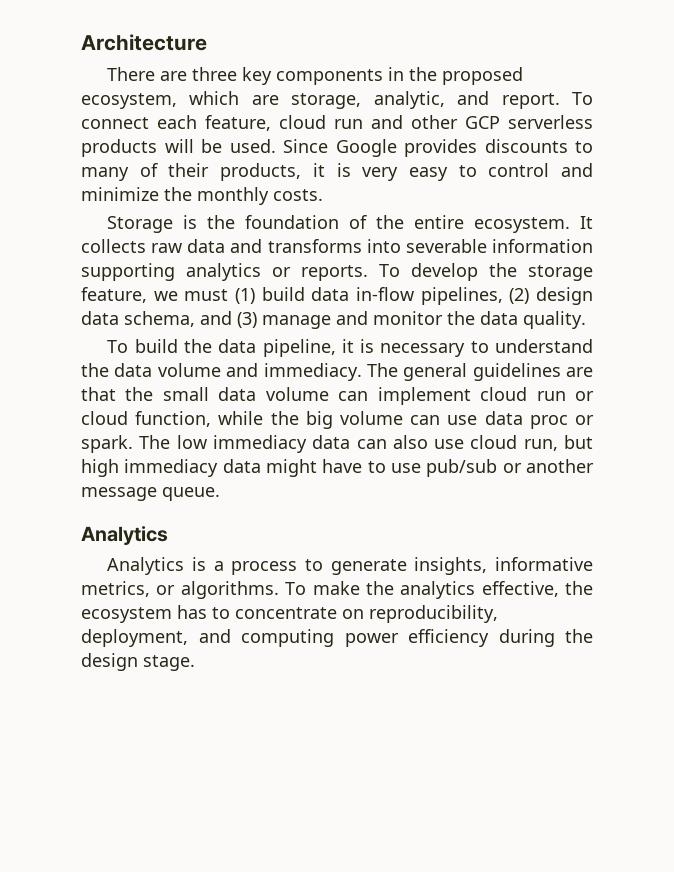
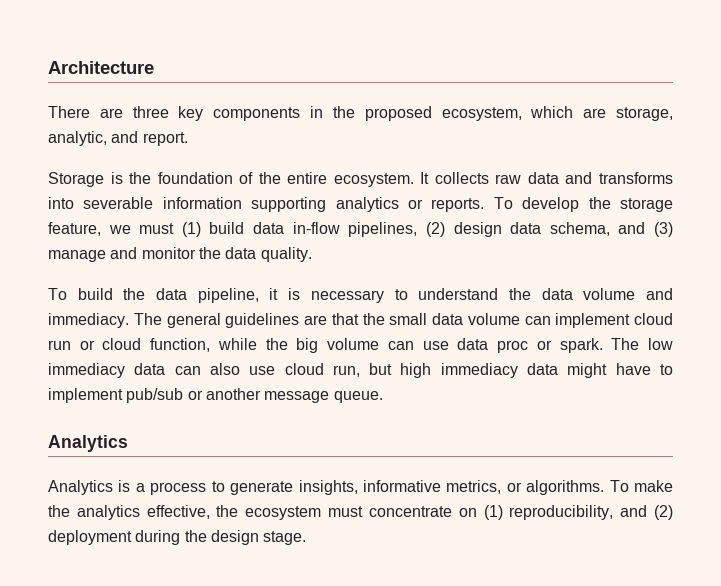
- To connect each feature, cloud run and other GCP serverless products will be used. Since Google provides discounts to many of their products, it is very easy to control and minimize the monthly costs.
- The low immediacy data can also use cloud run, but high immediacy data might have to use pub/sub or another message queue.
+ The low immediacy data can also use cloud run, but high immediacy data might have to implement pub/sub or another message queue.
- To make the analytics effective, the ecosystem has to concentrate on reproducibility, deployment, and computing power efficiency during the design stage.
+ To make the analytics effective, the ecosystem must concentrate on (1) reproducibility, and (2) deployment during the design stage.

